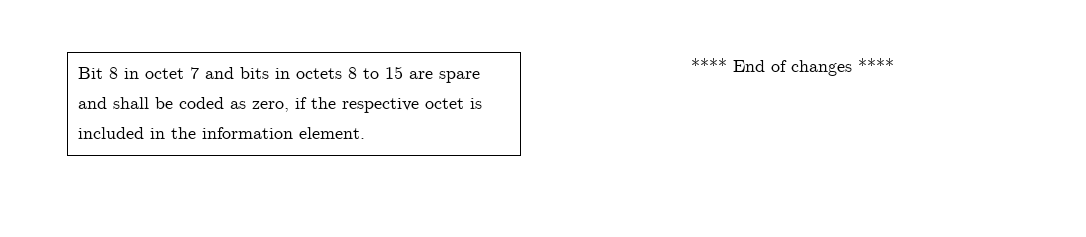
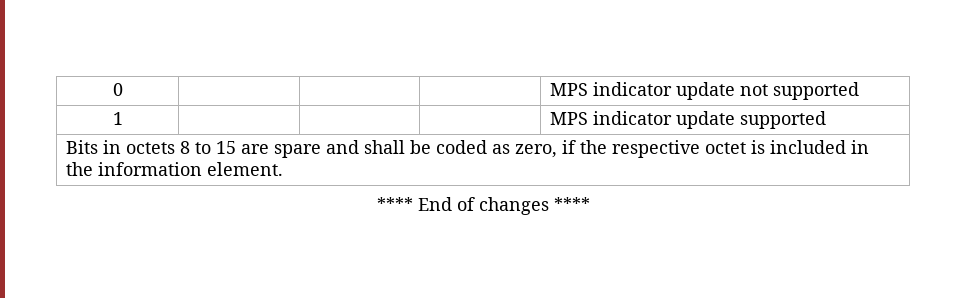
- Bit 8 in octet 7 and bits in octets 8 to 15 are spare and shall be coded as zero, if the respective octet is included in the information element.
+ 0 | | | | MPS indicator update not supported
+ 1 | | | | MPS indicator update supported
+ Bits in octets 8 to 15 are spare and shall be coded as zero, if the respective octet is included in the information element.

